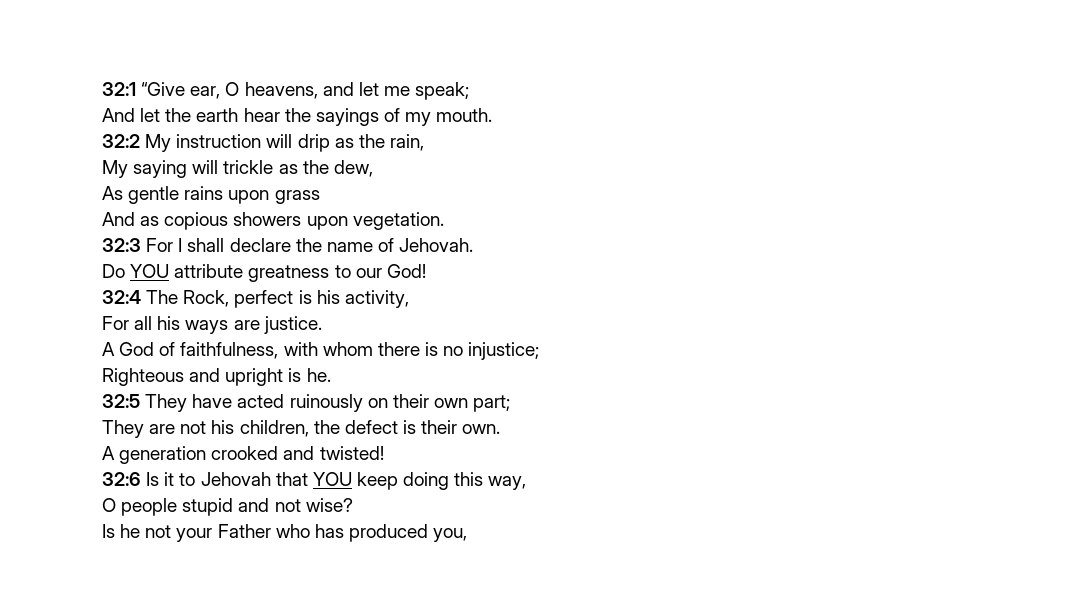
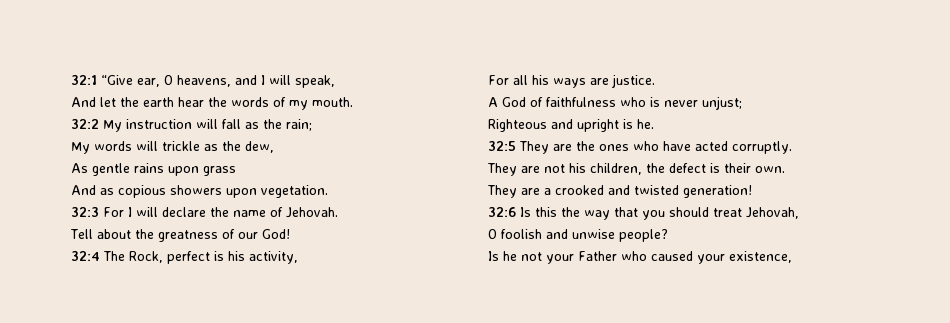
- 32:1 “Give ear, O heavens, and let me speak;
+ 32:1 “Give ear, O heavens, and I will speak,
- And let the earth hear the sayings of my mouth.
+ And let the earth hear the words of my mouth.
- 32:2 My instruction will drip as the rain,
- My saying will trickle as the dew,
+ 32:2 My instruction will fall as the rain;
+ My words will trickle as the dew,
- 32:3 For I shall declare the name of Jehovah.
+ 32:3 For I will declare the name of Jehovah.
- Do YOU attribute greatness to our God!
+ Tell about the greatness of our God!
- A God of faithfulness, with whom there is no injustice;
+ A God of faithfulness who is never unjust;
- 32:5 They have acted ruinously on their own part;
+ 32:5 They are the ones who have acted corruptly.
- A generation crooked and twisted!
- 32:6 Is it to Jehovah that YOU keep doing this way,
- O people stupid and not wise?
+ They are a crooked and twisted generation!
+ 32:6 Is this the way that you should treat Jehovah,
+ O foolish and unwise people?
- Is he not your Father who has produced you,
+ Is he not your Father who caused your existence,

